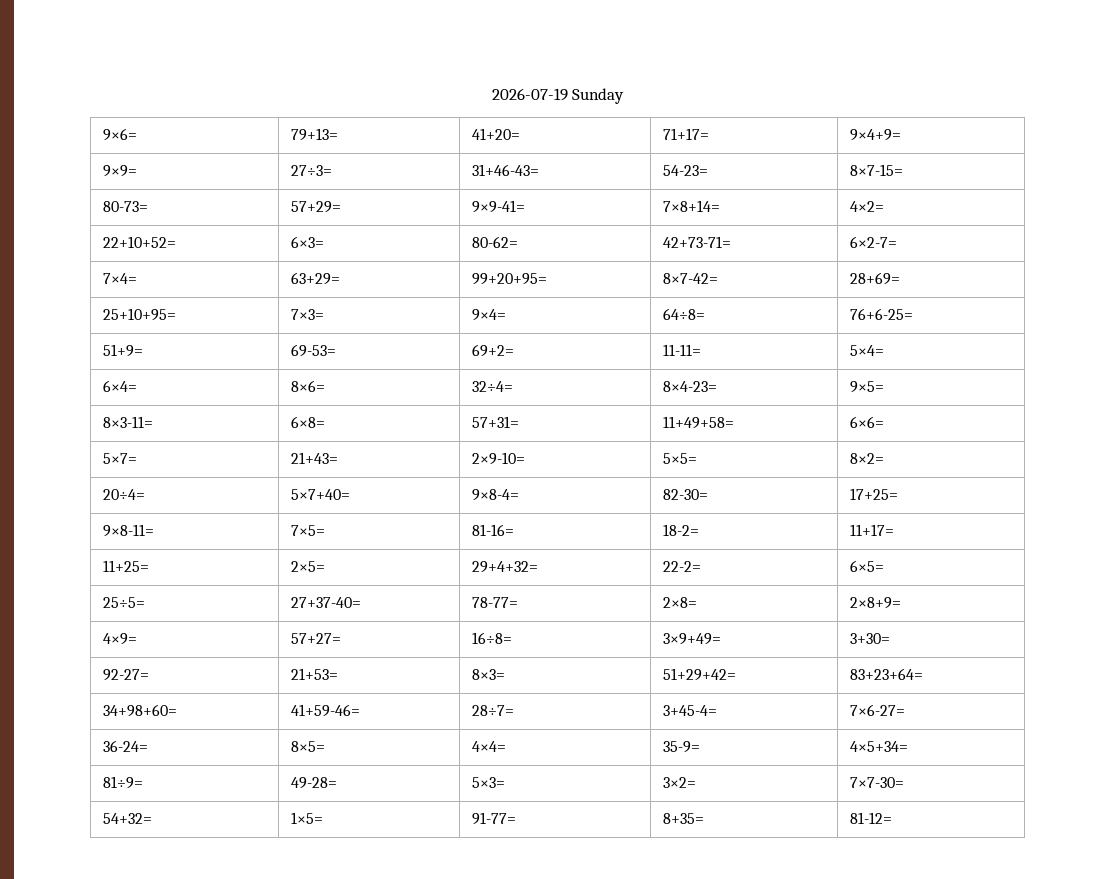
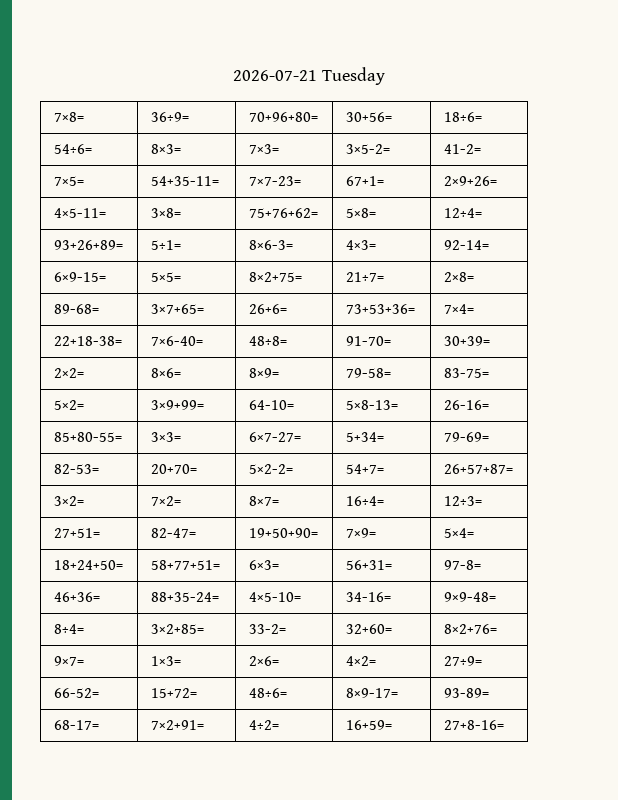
- 2026-07-19 Sunday
- 9×6= | 79+13= | 41+20= | 71+17= | 9×4+9=
- 9×9= | 27÷3= | 31+46-43= | 54-23= | 8×7-15=
- 80-73= | 57+29= | 9×9-41= | 7×8+14= | 4×2=
- 22+10+52= | 6×3= | 80-62= | 42+73-71= | 6×2-7=
- 7×4= | 63+29= | 99+20+95= | 8×7-42= | 28+69=
- 25+10+95= | 7×3= | 9×4= | 64÷8= | 76+6-25=
- 51+9= | 69-53= | 69+2= | 11-11= | 5×4=
- 6×4= | 8×6= | 32÷4= | 8×4-23= | 9×5=
- 8×3-11= | 6×8= | 57+31= | 11+49+58= | 6×6=
- 5×7= | 21+43= | 2×9-10= | 5×5= | 8×2=
- 20÷4= | 5×7+40= | 9×8-4= | 82-30= | 17+25=
- 9×8-11= | 7×5= | 81-16= | 18-2= | 11+17=
- 11+25= | 2×5= | 29+4+32= | 22-2= | 6×5=
- 25÷5= | 27+37-40= | 78-77= | 2×8= | 2×8+9=
- 4×9= | 57+27= | 16÷8= | 3×9+49= | 3+30=
- 92-27= | 21+53= | 8×3= | 51+29+42= | 83+23+64=
- 34+98+60= | 41+59-46= | 28÷7= | 3+45-4= | 7×6-27=
- 36-24= | 8×5= | 4×4= | 35-9= | 4×5+34=
- 81÷9= | 49-28= | 5×3= | 3×2= | 7×7-30=
- 54+32= | 1×5= | 91-77= | 8+35= | 81-12=
+ 2026-07-21 Tuesday
+ 7×8= | 36÷9= | 70+96+80= | 30+56= | 18÷6=
+ 54÷6= | 8×3= | 7×3= | 3×5-2= | 41-2=
+ 7×5= | 54+35-11= | 7×7-23= | 67+1= | 2×9+26=
+ 4×5-11= | 3×8= | 75+76+62= | 5×8= | 12÷4=
+ 93+26+89= | 5÷1= | 8×6-3= | 4×3= | 92-14=
+ 6×9-15= | 5×5= | 8×2+75= | 21÷7= | 2×8=
+ 89-68= | 3×7+65= | 26+6= | 73+53+36= | 7×4=
+ 22+18-38= | 7×6-40= | 48÷8= | 91-70= | 30+39=
+ 2×2= | 8×6= | 8×9= | 79-58= | 83-75=
+ 5×2= | 3×9+99= | 64-10= | 5×8-13= | 26-16=
+ 85+80-55= | 3×3= | 6×7-27= | 5+34= | 79-69=
+ 82-53= | 20+70= | 5×2-2= | 54+7= | 26+57+87=
+ 3×2= | 7×2= | 8×7= | 16÷4= | 12÷3=
+ 27+51= | 82-47= | 19+50+90= | 7×9= | 5×4=
+ 18+24+50= | 58+77+51= | 6×3= | 56+31= | 97-8=
+ 46+36= | 88+35-24= | 4×5-10= | 34-16= | 9×9-48=
+ 8÷4= | 3×2+85= | 33-2= | 32+60= | 8×2+76=
+ 9×7= | 1×3= | 2×6= | 4×2= | 27÷9=
+ 66-52= | 15+72= | 48÷6= | 8×9-17= | 93-89=
+ 68-17= | 7×2+91= | 4÷2= | 16+59= | 27+8-16=

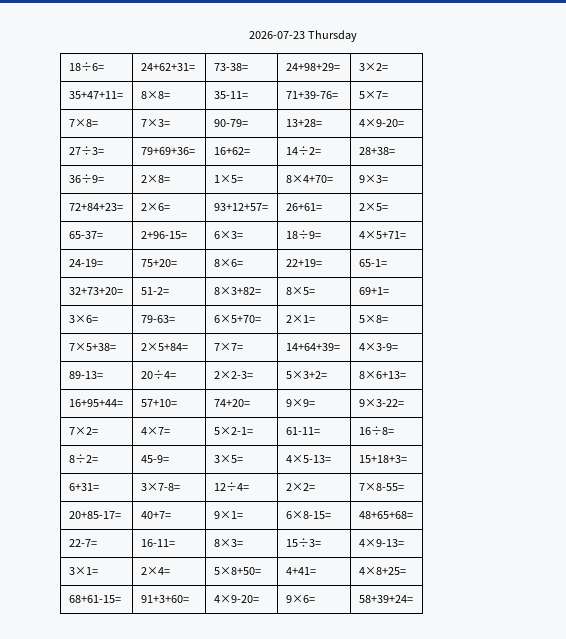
- 2026-07-21 Tuesday
- 7×8= | 36÷9= | 70+96+80= | 30+56= | 18÷6=
- 54÷6= | 8×3= | 7×3= | 3×5-2= | 41-2=
- 7×5= | 54+35-11= | 7×7-23= | 67+1= | 2×9+26=
- 4×5-11= | 3×8= | 75+76+62= | 5×8= | 12÷4=
- 93+26+89= | 5÷1= | 8×6-3= | 4×3= | 92-14=
- 6×9-15= | 5×5= | 8×2+75= | 21÷7= | 2×8=
- 89-68= | 3×7+65= | 26+6= | 73+53+36= | 7×4=
- 22+18-38= | 7×6-40= | 48÷8= | 91-70= | 30+39=
- 2×2= | 8×6= | 8×9= | 79-58= | 83-75=
- 5×2= | 3×9+99= | 64-10= | 5×8-13= | 26-16=
- 85+80-55= | 3×3= | 6×7-27= | 5+34= | 79-69=
- 82-53= | 20+70= | 5×2-2= | 54+7= | 26+57+87=
- 3×2= | 7×2= | 8×7= | 16÷4= | 12÷3=
- 27+51= | 82-47= | 19+50+90= | 7×9= | 5×4=
- 18+24+50= | 58+77+51= | 6×3= | 56+31= | 97-8=
- 46+36= | 88+35-24= | 4×5-10= | 34-16= | 9×9-48=
- 8÷4= | 3×2+85= | 33-2= | 32+60= | 8×2+76=
- 9×7= | 1×3= | 2×6= | 4×2= | 27÷9=
- 66-52= | 15+72= | 48÷6= | 8×9-17= | 93-89=
- 68-17= | 7×2+91= | 4÷2= | 16+59= | 27+8-16=
+ 2026-07-23 Thursday
+ 18÷6= | 24+62+31= | 73-38= | 24+98+29= | 3×2=
+ 35+47+11= | 8×8= | 35-11= | 71+39-76= | 5×7=
+ 7×8= | 7×3= | 90-79= | 13+28= | 4×9-20=
+ 27÷3= | 79+69+36= | 16+62= | 14÷2= | 28+38=
+ 36÷9= | 2×8= | 1×5= | 8×4+70= | 9×3=
+ 72+84+23= | 2×6= | 93+12+57= | 26+61= | 2×5=
+ 65-37= | 2+96-15= | 6×3= | 18÷9= | 4×5+71=
+ 24-19= | 75+20= | 8×6= | 22+19= | 65-1=
+ 32+73+20= | 51-2= | 8×3+82= | 8×5= | 69+1=
+ 3×6= | 79-63= | 6×5+70= | 2×1= | 5×8=
+ 7×5+38= | 2×5+84= | 7×7= | 14+64+39= | 4×3-9=
+ 89-13= | 20÷4= | 2×2-3= | 5×3+2= | 8×6+13=
+ 16+95+44= | 57+10= | 74+20= | 9×9= | 9×3-22=
+ 7×2= | 4×7= | 5×2-1= | 61-11= | 16÷8=
+ 8÷2= | 45-9= | 3×5= | 4×5-13= | 15+18+3=
+ 6+31= | 3×7-8= | 12÷4= | 2×2= | 7×8-55=
+ 20+85-17= | 40+7= | 9×1= | 6×8-15= | 48+65+68=
+ 22-7= | 16-11= | 8×3= | 15÷3= | 4×9-13=
+ 3×1= | 2×4= | 5×8+50= | 4+41= | 4×8+25=
+ 68+61-15= | 91+3+60= | 4×9-20= | 9×6= | 58+39+24=

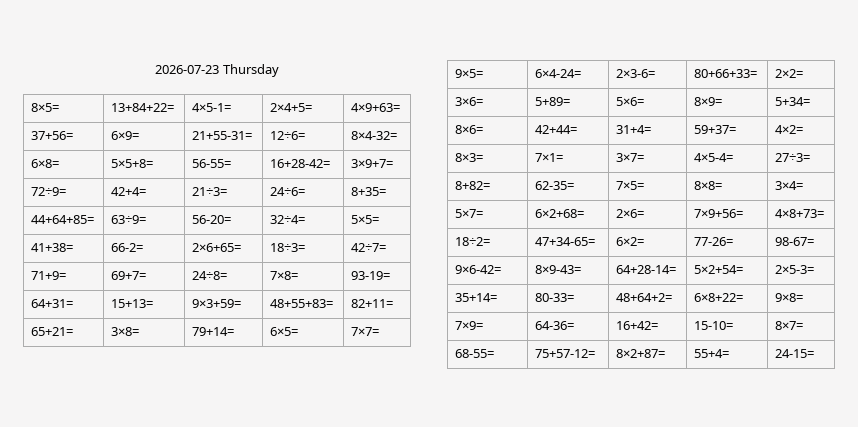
- 18÷6= | 24+62+31= | 73-38= | 24+98+29= | 3×2=
- 35+47+11= | 8×8= | 35-11= | 71+39-76= | 5×7=
- 7×8= | 7×3= | 90-79= | 13+28= | 4×9-20=
- 27÷3= | 79+69+36= | 16+62= | 14÷2= | 28+38=
- 36÷9= | 2×8= | 1×5= | 8×4+70= | 9×3=
- 72+84+23= | 2×6= | 93+12+57= | 26+61= | 2×5=
- 65-37= | 2+96-15= | 6×3= | 18÷9= | 4×5+71=
- 24-19= | 75+20= | 8×6= | 22+19= | 65-1=
- 32+73+20= | 51-2= | 8×3+82= | 8×5= | 69+1=
- 3×6= | 79-63= | 6×5+70= | 2×1= | 5×8=
- 7×5+38= | 2×5+84= | 7×7= | 14+64+39= | 4×3-9=
- 89-13= | 20÷4= | 2×2-3= | 5×3+2= | 8×6+13=
- 16+95+44= | 57+10= | 74+20= | 9×9= | 9×3-22=
- 7×2= | 4×7= | 5×2-1= | 61-11= | 16÷8=
- 8÷2= | 45-9= | 3×5= | 4×5-13= | 15+18+3=
- 6+31= | 3×7-8= | 12÷4= | 2×2= | 7×8-55=
- 20+85-17= | 40+7= | 9×1= | 6×8-15= | 48+65+68=
- 22-7= | 16-11= | 8×3= | 15÷3= | 4×9-13=
- 3×1= | 2×4= | 5×8+50= | 4+41= | 4×8+25=
- 68+61-15= | 91+3+60= | 4×9-20= | 9×6= | 58+39+24=
+ 8×5= | 13+84+22= | 4×5-1= | 2×4+5= | 4×9+63=
+ 37+56= | 6×9= | 21+55-31= | 12÷6= | 8×4-32=
+ 6×8= | 5×5+8= | 56-55= | 16+28-42= | 3×9+7=
+ 72÷9= | 42+4= | 21÷3= | 24÷6= | 8+35=
+ 44+64+85= | 63÷9= | 56-20= | 32÷4= | 5×5=
+ 41+38= | 66-2= | 2×6+65= | 18÷3= | 42÷7=
+ 71+9= | 69+7= | 24÷8= | 7×8= | 93-19=
+ 64+31= | 15+13= | 9×3+59= | 48+55+83= | 82+11=
+ 65+21= | 3×8= | 79+14= | 6×5= | 7×7=
+ 9×5= | 6×4-24= | 2×3-6= | 80+66+33= | 2×2=
+ 3×6= | 5+89= | 5×6= | 8×9= | 5+34=
+ 8×6= | 42+44= | 31+4= | 59+37= | 4×2=
+ 8×3= | 7×1= | 3×7= | 4×5-4= | 27÷3=
+ 8+82= | 62-35= | 7×5= | 8×8= | 3×4=
+ 5×7= | 6×2+68= | 2×6= | 7×9+56= | 4×8+73=
+ 18÷2= | 47+34-65= | 6×2= | 77-26= | 98-67=
+ 9×6-42= | 8×9-43= | 64+28-14= | 5×2+54= | 2×5-3=
+ 35+14= | 80-33= | 48+64+2= | 6×8+22= | 9×8=
+ 7×9= | 64-36= | 16+42= | 15-10= | 8×7=
+ 68-55= | 75+57-12= | 8×2+87= | 55+4= | 24-15=

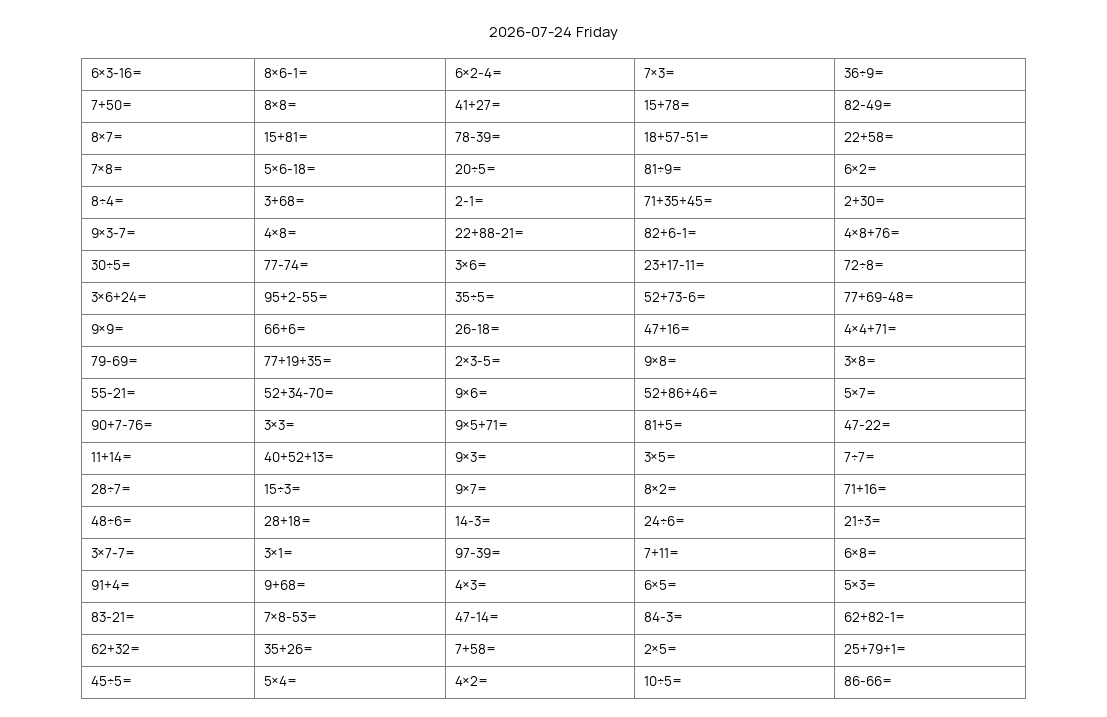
- 2026-07-23 Thursday
- 8×5= | 13+84+22= | 4×5-1= | 2×4+5= | 4×9+63=
- 37+56= | 6×9= | 21+55-31= | 12÷6= | 8×4-32=
- 6×8= | 5×5+8= | 56-55= | 16+28-42= | 3×9+7=
- 72÷9= | 42+4= | 21÷3= | 24÷6= | 8+35=
- 44+64+85= | 63÷9= | 56-20= | 32÷4= | 5×5=
- 41+38= | 66-2= | 2×6+65= | 18÷3= | 42÷7=
- 71+9= | 69+7= | 24÷8= | 7×8= | 93-19=
- 64+31= | 15+13= | 9×3+59= | 48+55+83= | 82+11=
- 65+21= | 3×8= | 79+14= | 6×5= | 7×7=
- 9×5= | 6×4-24= | 2×3-6= | 80+66+33= | 2×2=
- 3×6= | 5+89= | 5×6= | 8×9= | 5+34=
- 8×6= | 42+44= | 31+4= | 59+37= | 4×2=
- 8×3= | 7×1= | 3×7= | 4×5-4= | 27÷3=
- 8+82= | 62-35= | 7×5= | 8×8= | 3×4=
- 5×7= | 6×2+68= | 2×6= | 7×9+56= | 4×8+73=
- 18÷2= | 47+34-65= | 6×2= | 77-26= | 98-67=
- 9×6-42= | 8×9-43= | 64+28-14= | 5×2+54= | 2×5-3=
- 35+14= | 80-33= | 48+64+2= | 6×8+22= | 9×8=
- 7×9= | 64-36= | 16+42= | 15-10= | 8×7=
- 68-55= | 75+57-12= | 8×2+87= | 55+4= | 24-15=
+ 2026-07-24 Friday
+ 6×3-16= | 8×6-1= | 6×2-4= | 7×3= | 36÷9=
+ 7+50= | 8×8= | 41+27= | 15+78= | 82-49=
+ 8×7= | 15+81= | 78-39= | 18+57-51= | 22+58=
+ 7×8= | 5×6-18= | 20÷5= | 81÷9= | 6×2=
+ 8÷4= | 3+68= | 2-1= | 71+35+45= | 2+30=
+ 9×3-7= | 4×8= | 22+88-21= | 82+6-1= | 4×8+76=
+ 30÷5= | 77-74= | 3×6= | 23+17-11= | 72÷8=
+ 3×6+24= | 95+2-55= | 35÷5= | 52+73-6= | 77+69-48=
+ 9×9= | 66+6= | 26-18= | 47+16= | 4×4+71=
+ 79-69= | 77+19+35= | 2×3-5= | 9×8= | 3×8=
+ 55-21= | 52+34-70= | 9×6= | 52+86+46= | 5×7=
+ 90+7-76= | 3×3= | 9×5+71= | 81+5= | 47-22=
+ 11+14= | 40+52+13= | 9×3= | 3×5= | 7÷7=
+ 28÷7= | 15÷3= | 9×7= | 8×2= | 71+16=
+ 48÷6= | 28+18= | 14-3= | 24÷6= | 21÷3=
+ 3×7-7= | 3×1= | 97-39= | 7+11= | 6×8=
+ 91+4= | 9+68= | 4×3= | 6×5= | 5×3=
+ 83-21= | 7×8-53= | 47-14= | 84-3= | 62+82-1=
+ 62+32= | 35+26= | 7+58= | 2×5= | 25+79+1=
+ 45÷5= | 5×4= | 4×2= | 10÷5= | 86-66=

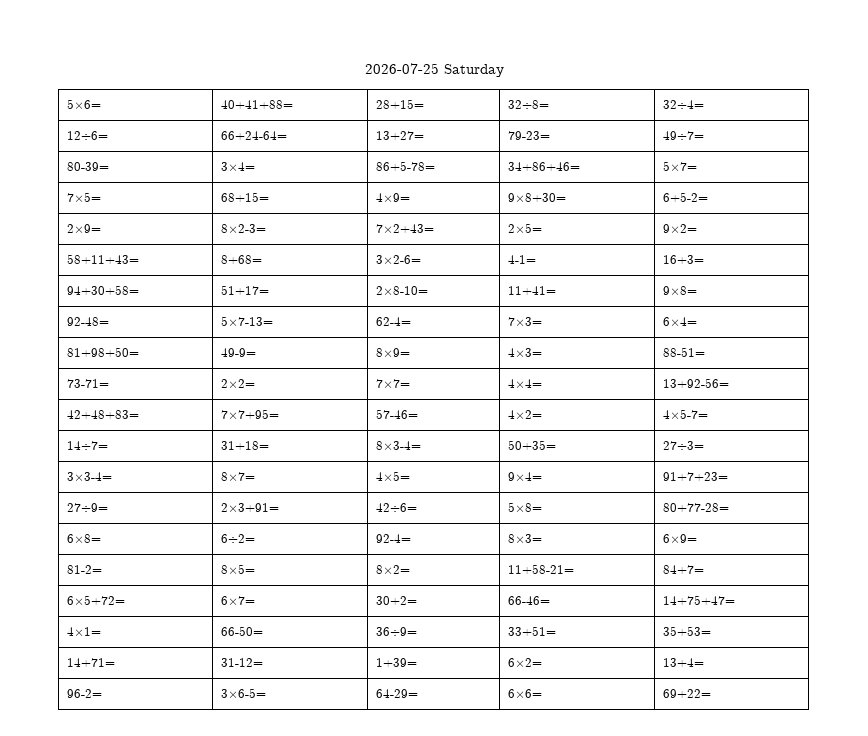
- 2026-07-24 Friday
- 6×3-16= | 8×6-1= | 6×2-4= | 7×3= | 36÷9=
- 7+50= | 8×8= | 41+27= | 15+78= | 82-49=
- 8×7= | 15+81= | 78-39= | 18+57-51= | 22+58=
- 7×8= | 5×6-18= | 20÷5= | 81÷9= | 6×2=
- 8÷4= | 3+68= | 2-1= | 71+35+45= | 2+30=
- 9×3-7= | 4×8= | 22+88-21= | 82+6-1= | 4×8+76=
- 30÷5= | 77-74= | 3×6= | 23+17-11= | 72÷8=
- 3×6+24= | 95+2-55= | 35÷5= | 52+73-6= | 77+69-48=
- 9×9= | 66+6= | 26-18= | 47+16= | 4×4+71=
- 79-69= | 77+19+35= | 2×3-5= | 9×8= | 3×8=
- 55-21= | 52+34-70= | 9×6= | 52+86+46= | 5×7=
- 90+7-76= | 3×3= | 9×5+71= | 81+5= | 47-22=
- 11+14= | 40+52+13= | 9×3= | 3×5= | 7÷7=
- 28÷7= | 15÷3= | 9×7= | 8×2= | 71+16=
- 48÷6= | 28+18= | 14-3= | 24÷6= | 21÷3=
- 3×7-7= | 3×1= | 97-39= | 7+11= | 6×8=
- 91+4= | 9+68= | 4×3= | 6×5= | 5×3=
- 83-21= | 7×8-53= | 47-14= | 84-3= | 62+82-1=
- 62+32= | 35+26= | 7+58= | 2×5= | 25+79+1=
- 45÷5= | 5×4= | 4×2= | 10÷5= | 86-66=
+ 2026-07-25 Saturday
+ 5×6= | 40+41+88= | 28+15= | 32÷8= | 32÷4=
+ 12÷6= | 66+24-64= | 13+27= | 79-23= | 49÷7=
+ 80-39= | 3×4= | 86+5-78= | 34+86+46= | 5×7=
+ 7×5= | 68+15= | 4×9= | 9×8+30= | 6+5-2=
+ 2×9= | 8×2-3= | 7×2+43= | 2×5= | 9×2=
+ 58+11+43= | 8+68= | 3×2-6= | 4-1= | 16+3=
+ 94+30+58= | 51+17= | 2×8-10= | 11+41= | 9×8=
+ 92-48= | 5×7-13= | 62-4= | 7×3= | 6×4=
+ 81+98+50= | 49-9= | 8×9= | 4×3= | 88-51=
+ 73-71= | 2×2= | 7×7= | 4×4= | 13+92-56=
+ 42+48+83= | 7×7+95= | 57-46= | 4×2= | 4×5-7=
+ 14÷7= | 31+18= | 8×3-4= | 50+35= | 27÷3=
+ 3×3-4= | 8×7= | 4×5= | 9×4= | 91+7+23=
+ 27÷9= | 2×3+91= | 42÷6= | 5×8= | 80+77-28=
+ 6×8= | 6÷2= | 92-4= | 8×3= | 6×9=
+ 81-2= | 8×5= | 8×2= | 11+58-21= | 84+7=
+ 6×5+72= | 6×7= | 30+2= | 66-46= | 14+75+47=
+ 4×1= | 66-50= | 36÷9= | 33+51= | 35+53=
+ 14+71= | 31-12= | 1+39= | 6×2= | 13+4=
+ 96-2= | 3×6-5= | 64-29= | 6×6= | 69+22=

